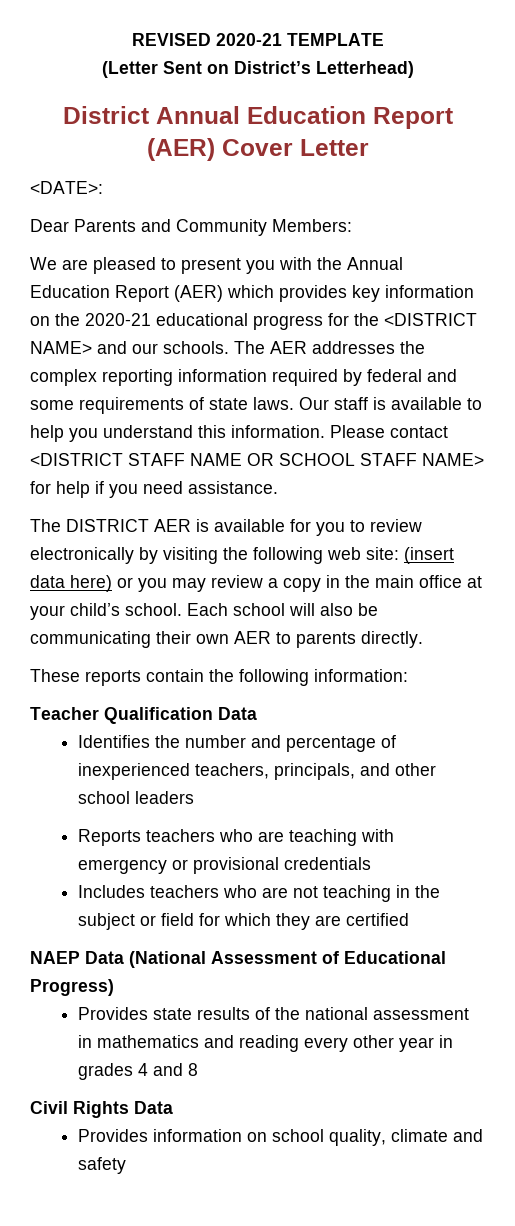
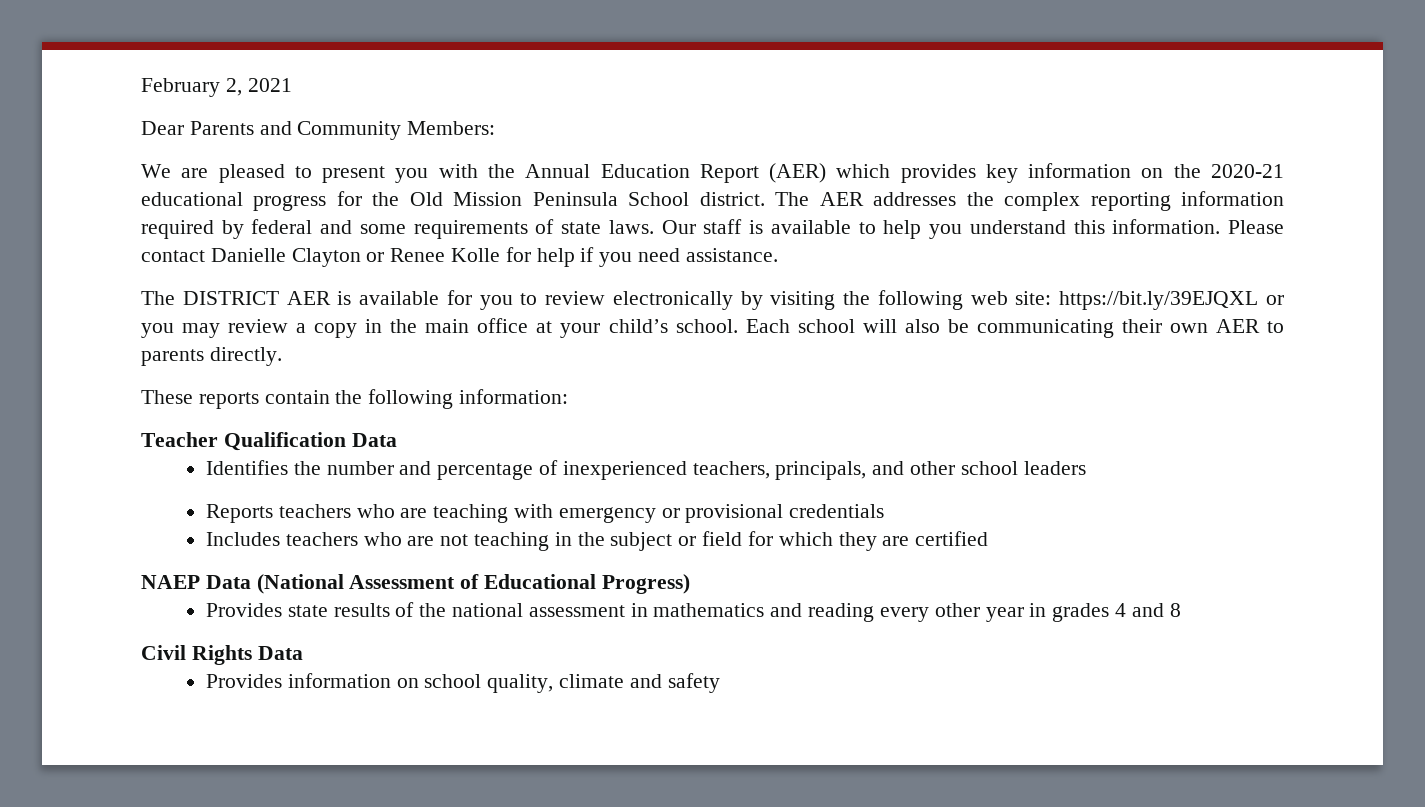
- REVISED 2020-21 TEMPLATE
- (Letter Sent on District’s Letterhead)
- District Annual Education Report (AER) Cover Letter
- <DATE>:
+ February 2, 2021
- We are pleased to present you with the Annual Education Report (AER) which provides key information on the 2020-21 educational progress for the <DISTRICT NAME> and our schools.
+ We are pleased to present you with the Annual Education Report (AER) which provides key information on the 2020-21 educational progress for the Old Mission Peninsula School district.
- Please contact <DISTRICT STAFF NAME OR SCHOOL STAFF NAME> for help if you need assistance.
+ Please contact Danielle Clayton or Renee Kolle for help if you need assistance.
- The DISTRICT AER is available for you to review electronically by visiting the following web site: (insert data here) or you may review a copy in the main office at your child’s school.
+ The DISTRICT AER is available for you to review electronically by visiting the following web site: https://bit.ly/39EJQXL or you may review a copy in the main office at your child’s school.

